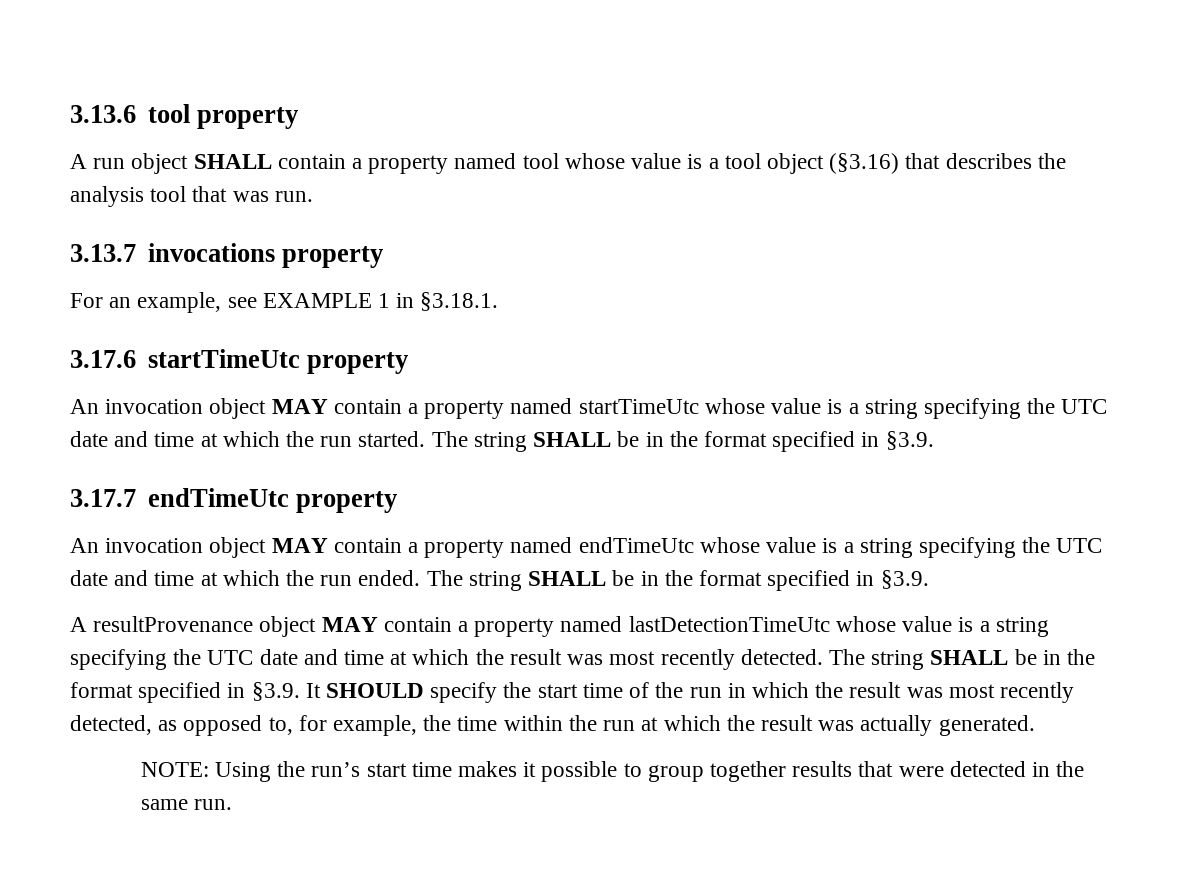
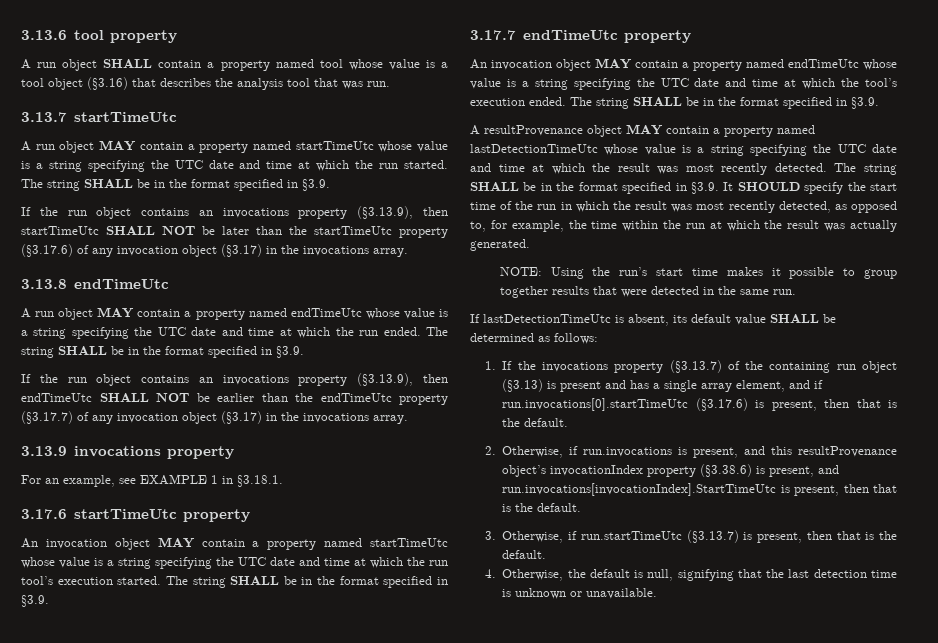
- 3.13.7 invocations property
+ 3.13.7 startTimeUtc
+ A run object MAY contain a property named startTimeUtc whose value is a string specifying the UTC date and time at which the run started. The string SHALL be in the format specified in §3.9.
+ If the run object contains an invocations property (§3.13.9), then startTimeUtc SHALL NOT be later than the startTimeUtc property (§3.17.6) of any invocation object (§3.17) in the invocations array.
+ 3.13.8 endTimeUtc
+ A run object MAY contain a property named endTimeUtc whose value is a string specifying the UTC date and time at which the run ended. The string SHALL be in the format specified in §3.9.
+ If the run object contains an invocations property (§3.13.9), then endTimeUtc SHALL NOT be earlier than the endTimeUtc property (§3.17.7) of any invocation object (§3.17) in the invocations array.
+ 3.13.9 invocations property
- An invocation object MAY contain a property named startTimeUtc whose value is a string specifying the UTC date and time at which the run started.
+ An invocation object MAY contain a property named startTimeUtc whose value is a string specifying the UTC date and time at which the run tool’s execution started.
- An invocation object MAY contain a property named endTimeUtc whose value is a string specifying the UTC date and time at which the run ended.
+ An invocation object MAY contain a property named endTimeUtc whose value is a string specifying the UTC date and time at which the tool’s execution ended.
+ If lastDetectionTimeUtc is absent, its default value SHALL be determined as follows:
+ 1. If the invocations property (§3.13.7) of the containing run object (§3.13) is present and has a single array element, and if run.invocations[0].startTimeUtc (§3.17.6) is present, then that is the default.
+ 2. Otherwise, if run.invocations is present, and this resultProvenance object’s invocationIndex property (§3.38.6) is present, and run.invocations[invocationIndex].StartTimeUtc is present, then that is the default.
+ 3. Otherwise, if run.startTimeUtc (§3.13.7) is present, then that is the default.
+ 4. Otherwise, the default is null, signifying that the last detection time is unknown or unavailable.

